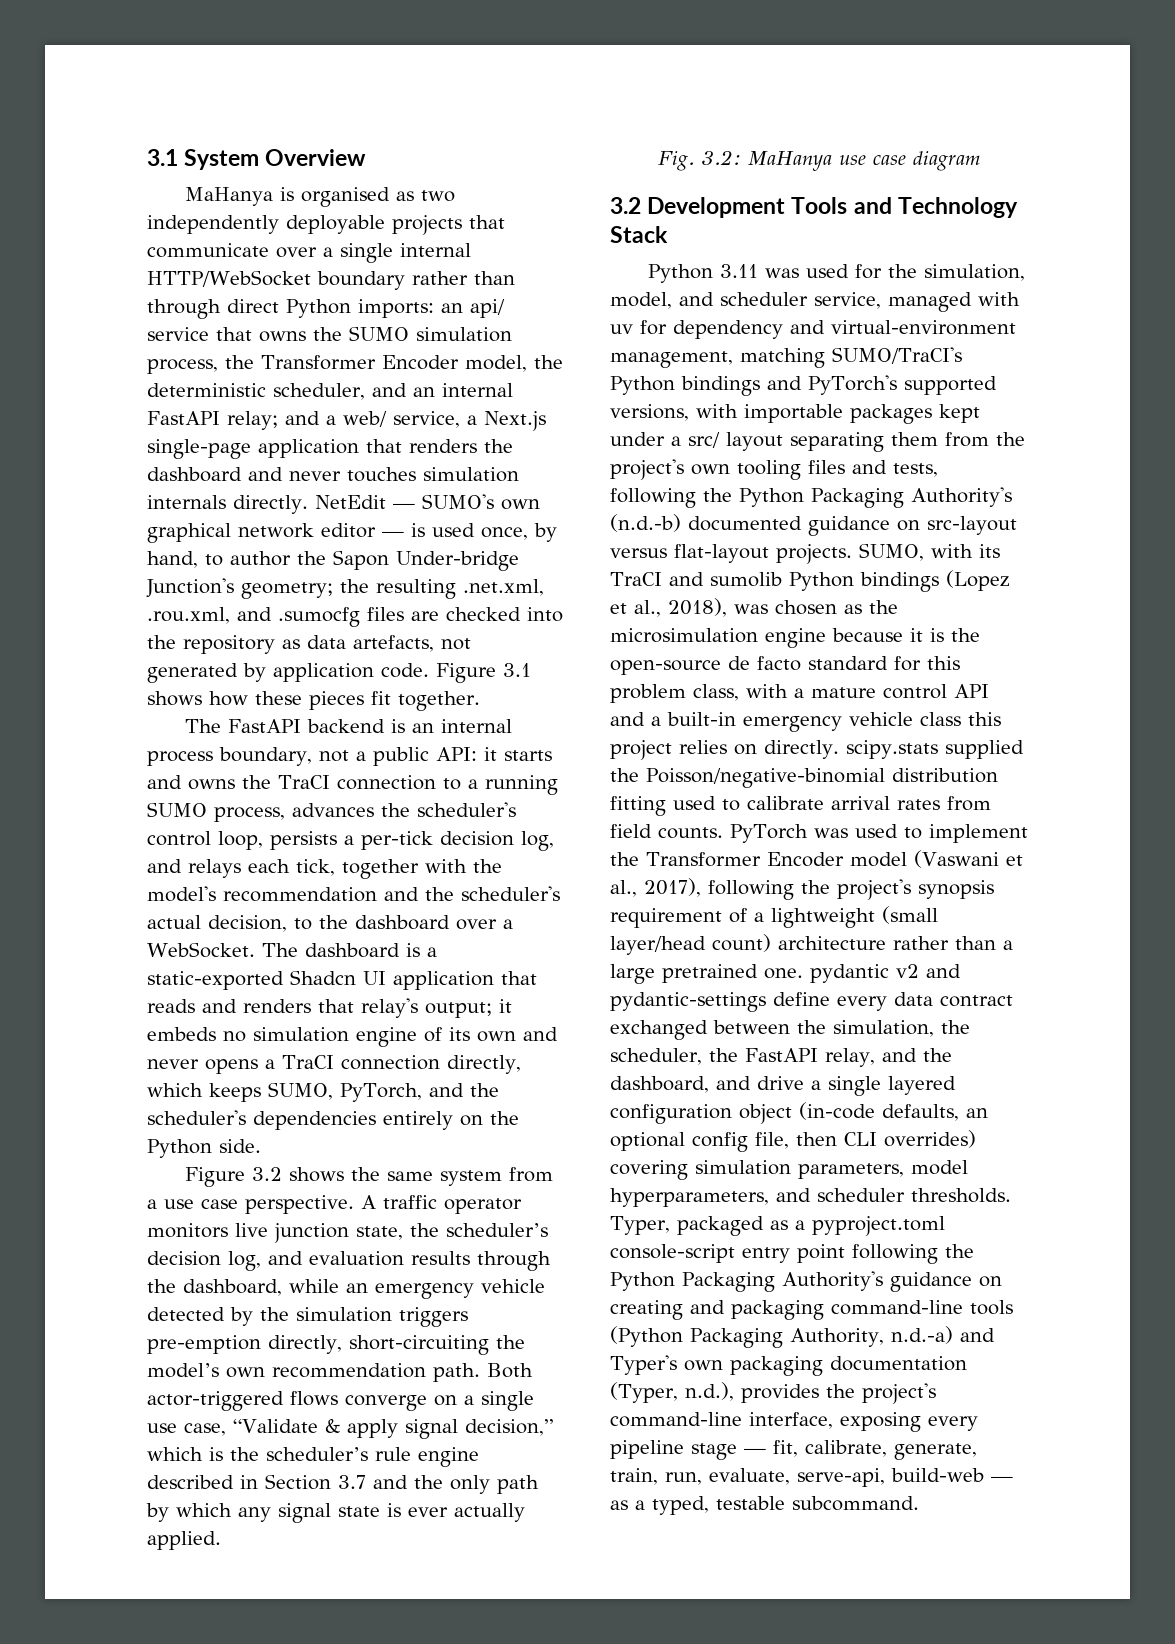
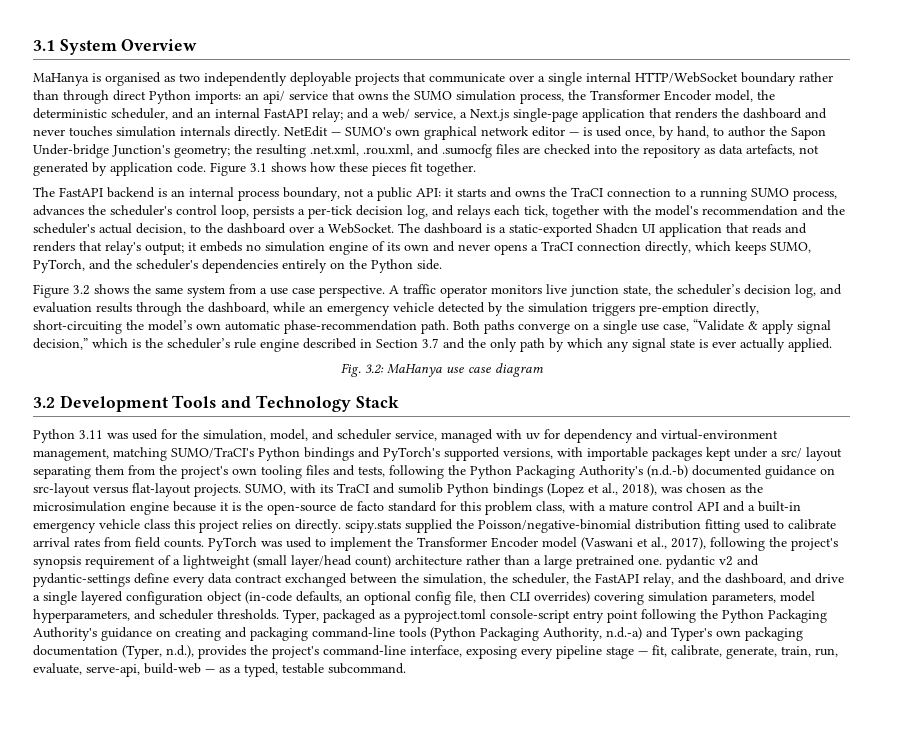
- A traffic operator monitors live junction state, the scheduler’s decision log, and evaluation results through the dashboard, while an emergency vehicle detected by the simulation triggers pre-emption directly, short-circuiting the model’s own recommendation path. Both actor-triggered flows converge on a single use case, “Validate & apply signal decision,” which is the scheduler’s rule engine described in Section 3.7 and the only path by which any signal state is ever actually applied.
+ A traffic operator monitors live junction state, the scheduler’s decision log, and evaluation results through the dashboard, while an emergency vehicle detected by the simulation triggers pre-emption directly, short-circuiting the model’s own automatic phase-recommendation path. Both paths converge on a single use case, “Validate & apply signal decision,” which is the scheduler’s rule engine described in Section 3.7 and the only path by which any signal state is ever actually applied.

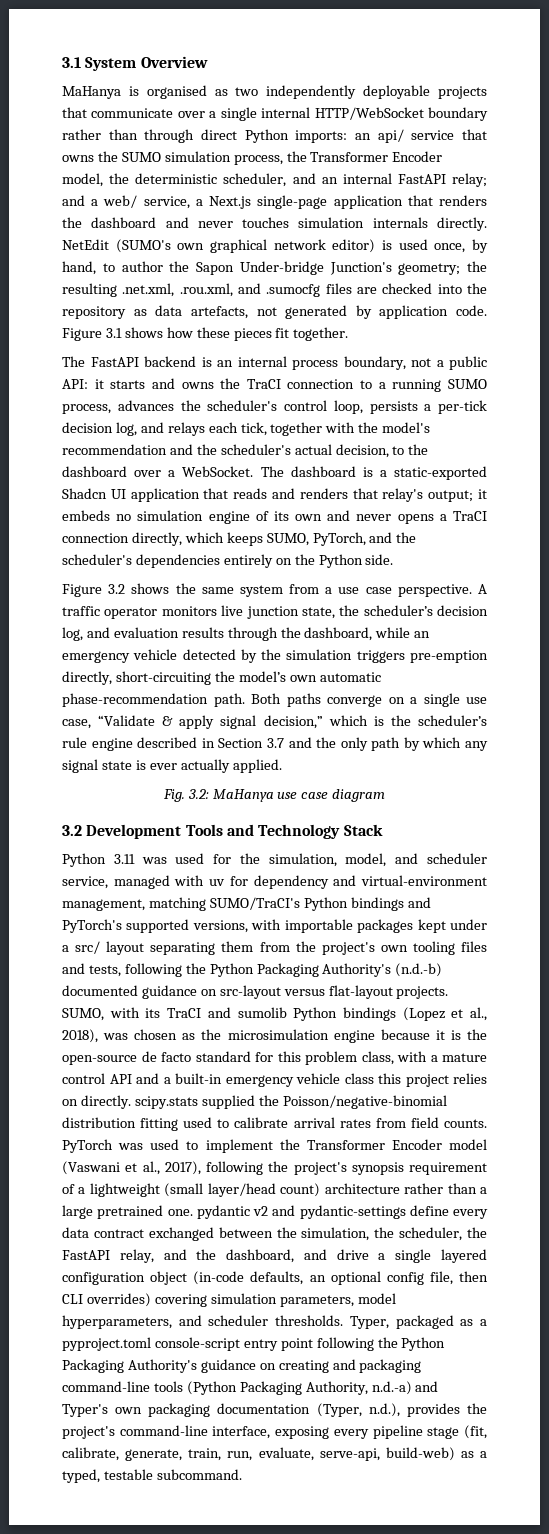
- NetEdit — SUMO's own graphical network editor — is used once, by hand, to author the Sapon Under-bridge Junction's geometry; the resulting .net.xml, .rou.xml, and .sumocfg files are checked into the repository as data artefacts, not generated by application code.
+ NetEdit (SUMO's own graphical network editor) is used once, by hand, to author the Sapon Under-bridge Junction's geometry; the resulting .net.xml, .rou.xml, and .sumocfg files are checked into the repository as data artefacts, not generated by application code.
- Typer, packaged as a pyproject.toml console-script entry point following the Python Packaging Authority's guidance on creating and packaging command-line tools (Python Packaging Authority, n.d.-a) and Typer's own packaging documentation (Typer, n.d.), provides the project's command-line interface, exposing every pipeline stage — fit, calibrate, generate, train, run, evaluate, serve-api, build-web — as a typed, testable subcommand.
+ Typer, packaged as a pyproject.toml console-script entry point following the Python Packaging Authority's guidance on creating and packaging command-line tools (Python Packaging Authority, n.d.-a) and Typer's own packaging documentation (Typer, n.d.), provides the project's command-line interface, exposing every pipeline stage (fit, calibrate, generate, train, run, evaluate, serve-api, build-web) as a typed, testable subcommand.

